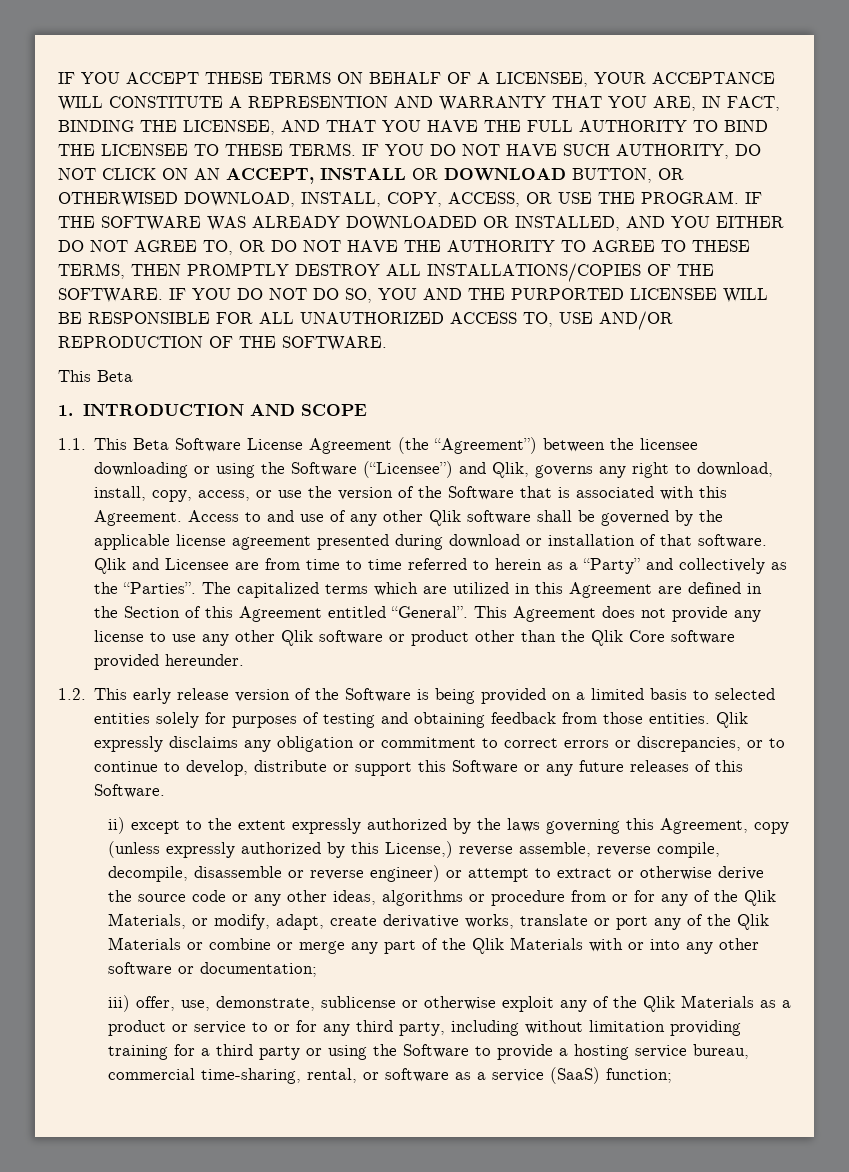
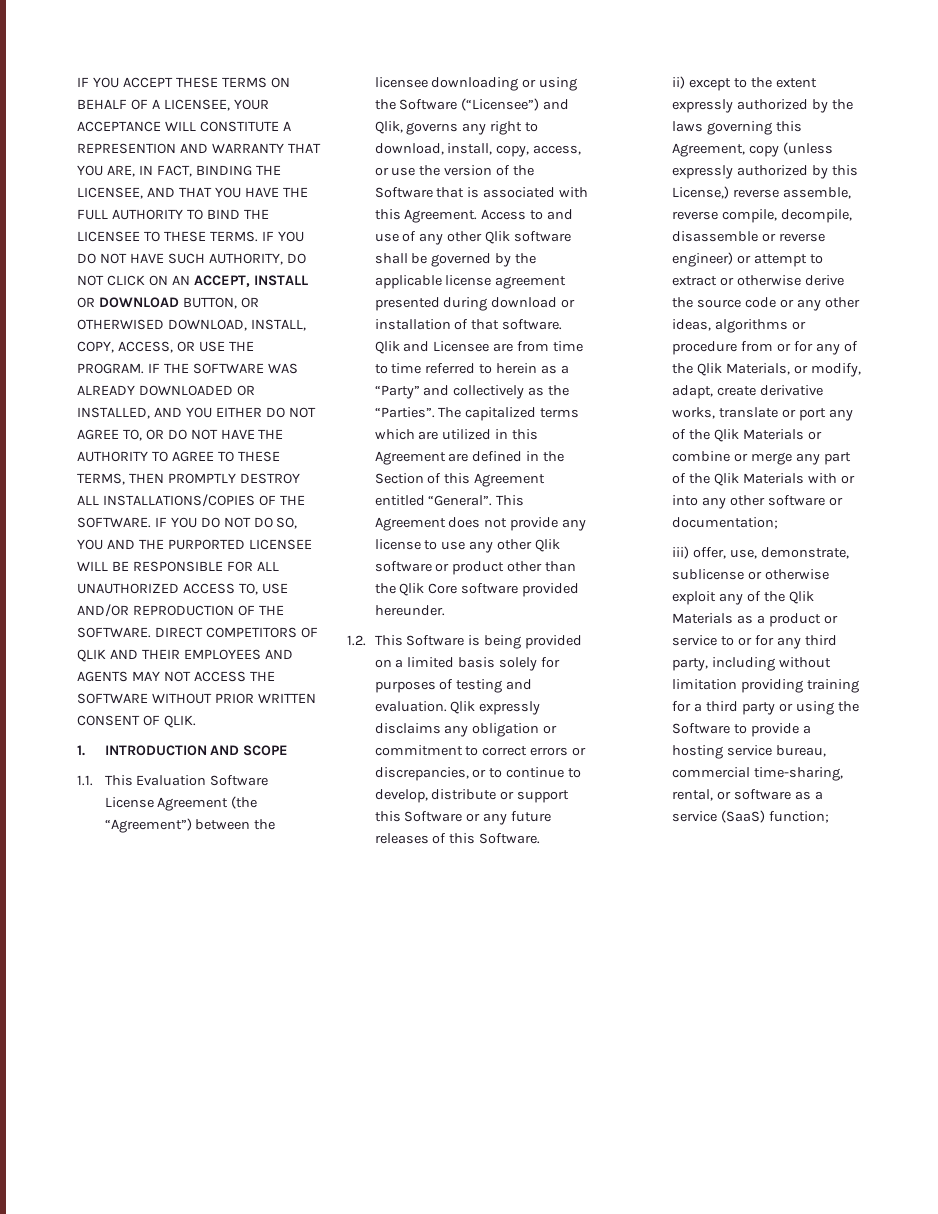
- IF YOU DO NOT DO SO, YOU AND THE PURPORTED LICENSEE WILL BE RESPONSIBLE FOR ALL UNAUTHORIZED ACCESS TO, USE AND/OR REPRODUCTION OF THE SOFTWARE.
- This Beta
+ IF YOU DO NOT DO SO, YOU AND THE PURPORTED LICENSEE WILL BE RESPONSIBLE FOR ALL UNAUTHORIZED ACCESS TO, USE AND/OR REPRODUCTION OF THE SOFTWARE. DIRECT COMPETITORS OF QLIK AND THEIR EMPLOYEES AND AGENTS MAY NOT ACCESS THE SOFTWARE WITHOUT PRIOR WRITTEN CONSENT OF QLIK.
- 1.1. This Beta Software License Agreement (the “Agreement”) between the licensee downloading or using the Software (“Licensee”) and Qlik, governs any right to download, install, copy, access, or use the version of the Software that is associated with this Agreement.
+ 1.1. This Evaluation Software License Agreement (the “Agreement”) between the licensee downloading or using the Software (“Licensee”) and Qlik, governs any right to download, install, copy, access, or use the version of the Software that is associated with this Agreement.
- 1.2. This early release version of the Software is being provided on a limited basis to selected entities solely for purposes of testing and obtaining feedback from those entities.
+ 1.2. This Software is being provided on a limited basis solely for purposes of testing and evaluation.

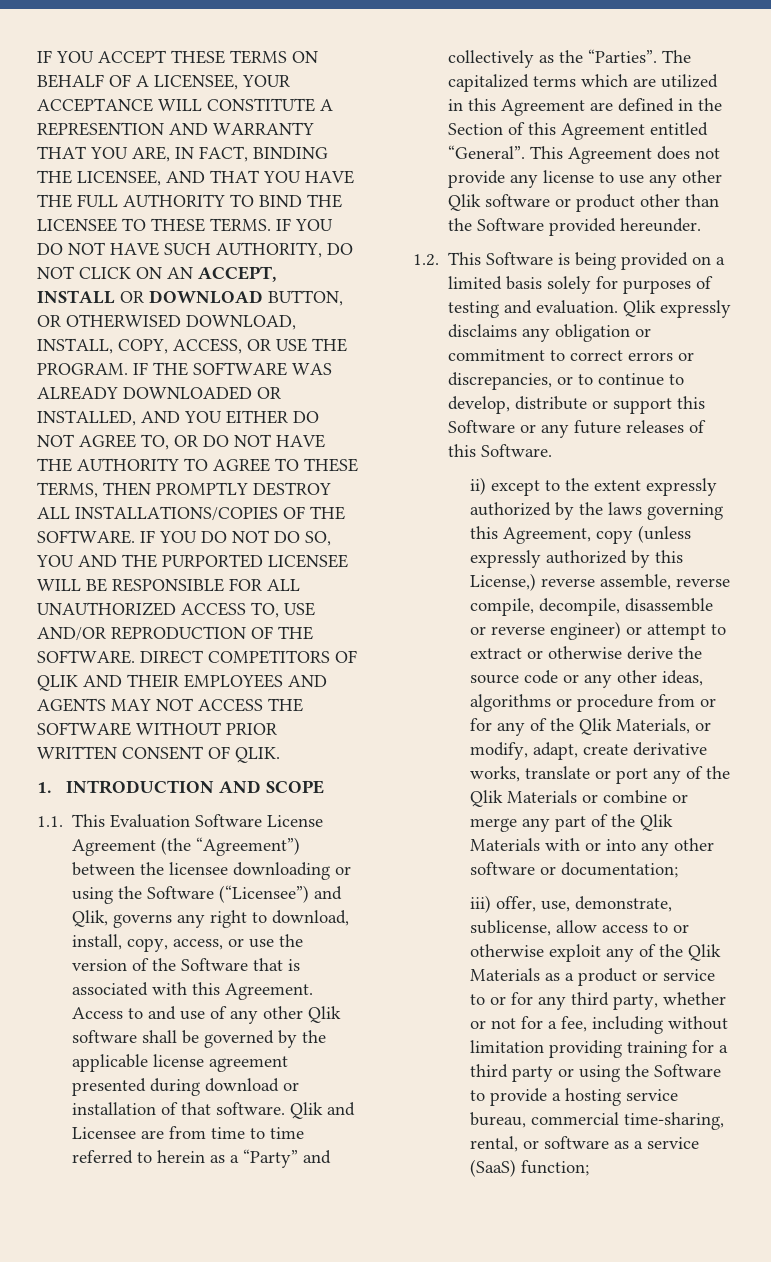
- This Agreement does not provide any license to use any other Qlik software or product other than the Qlik Core software provided hereunder.
+ This Agreement does not provide any license to use any other Qlik software or product other than the Software provided hereunder.
- iii) offer, use, demonstrate, sublicense or otherwise exploit any of the Qlik Materials as a product or service to or for any third party, including without limitation providing training for a third party or using the Software to provide a hosting service bureau, commercial time-sharing, rental, or software as a service (SaaS) function;
+ iii) offer, use, demonstrate, sublicense, allow access to or otherwise exploit any of the Qlik Materials as a product or service to or for any third party, whether or not for a fee, including without limitation providing training for a third party or using the Software to provide a hosting service bureau, commercial time-sharing, rental, or software as a service (SaaS) function;

